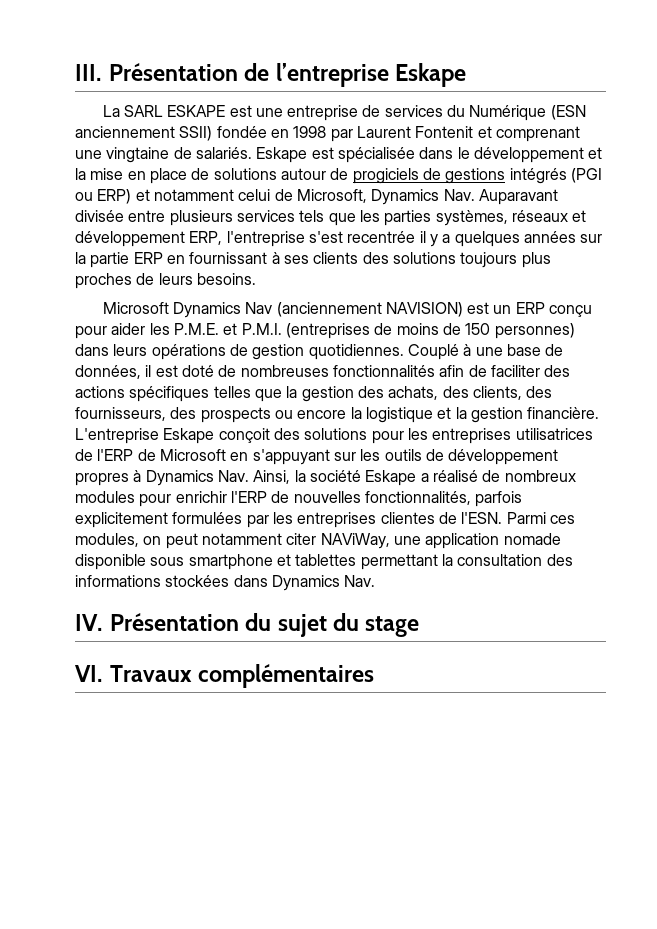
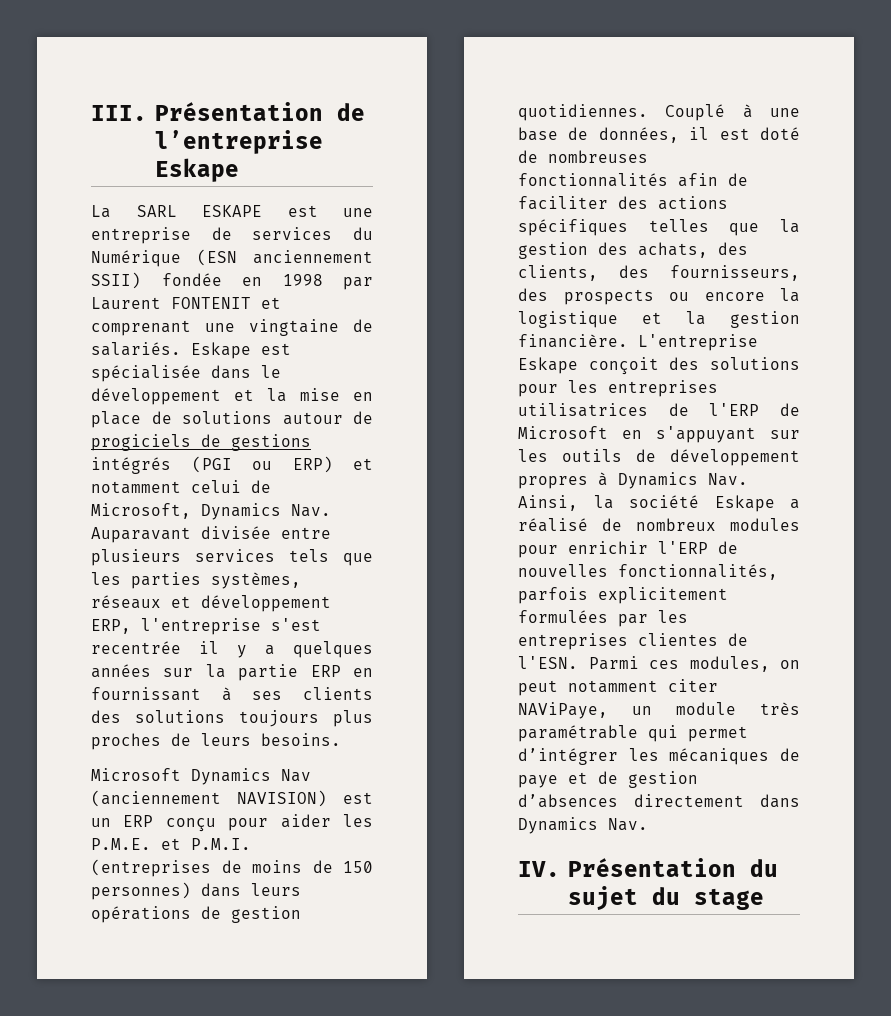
- La SARL ESKAPE est une entreprise de services du Numérique (ESN anciennement SSII) fondée en 1998 par Laurent Fontenit et comprenant une vingtaine de salariés.
+ La SARL ESKAPE est une entreprise de services du Numérique (ESN anciennement SSII) fondée en 1998 par Laurent FONTENIT et comprenant une vingtaine de salariés.
- Parmi ces modules, on peut notamment citer NAViWay, une application nomade disponible sous smartphone et tablettes permettant la consultation des informations stockées dans Dynamics Nav.
+ Parmi ces modules, on peut notamment citer NAViPaye, un module très paramétrable qui permet d’intégrer les mécaniques de paye et de gestion d’absences directement dans Dynamics Nav.
- VI. Travaux complémentaires

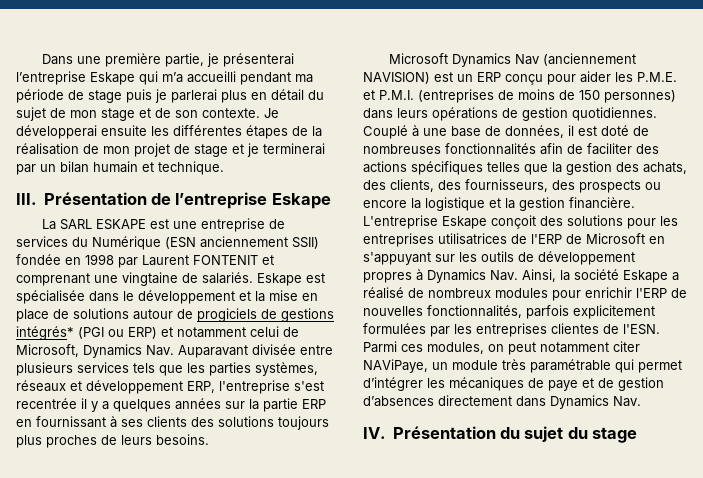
+ Dans une première partie, je présenterai l’entreprise Eskape qui m’a accueilli pendant ma période de stage puis je parlerai plus en détail du sujet de mon stage et de son contexte. Je développerai ensuite les différentes étapes de la réalisation de mon projet de stage et je terminerai par un bilan humain et technique.
- Eskape est spécialisée dans le développement et la mise en place de solutions autour de progiciels de gestions intégrés (PGI ou ERP) et notamment celui de Microsoft, Dynamics Nav. Auparavant divisée entre plusieurs services tels que les parties systèmes, réseaux et développement ERP, l'entreprise s'est recentrée il y a quelques années sur la partie ERP en fournissant à ses clients des solutions toujours plus proches de leurs besoins.
+ Eskape est spécialisée dans le développement et la mise en place de solutions autour de progiciels de gestions intégrés* (PGI ou ERP) et notamment celui de Microsoft, Dynamics Nav. Auparavant divisée entre plusieurs services tels que les parties systèmes, réseaux et développement ERP, l'entreprise s'est recentrée il y a quelques années sur la partie ERP en fournissant à ses clients des solutions toujours plus proches de leurs besoins.

